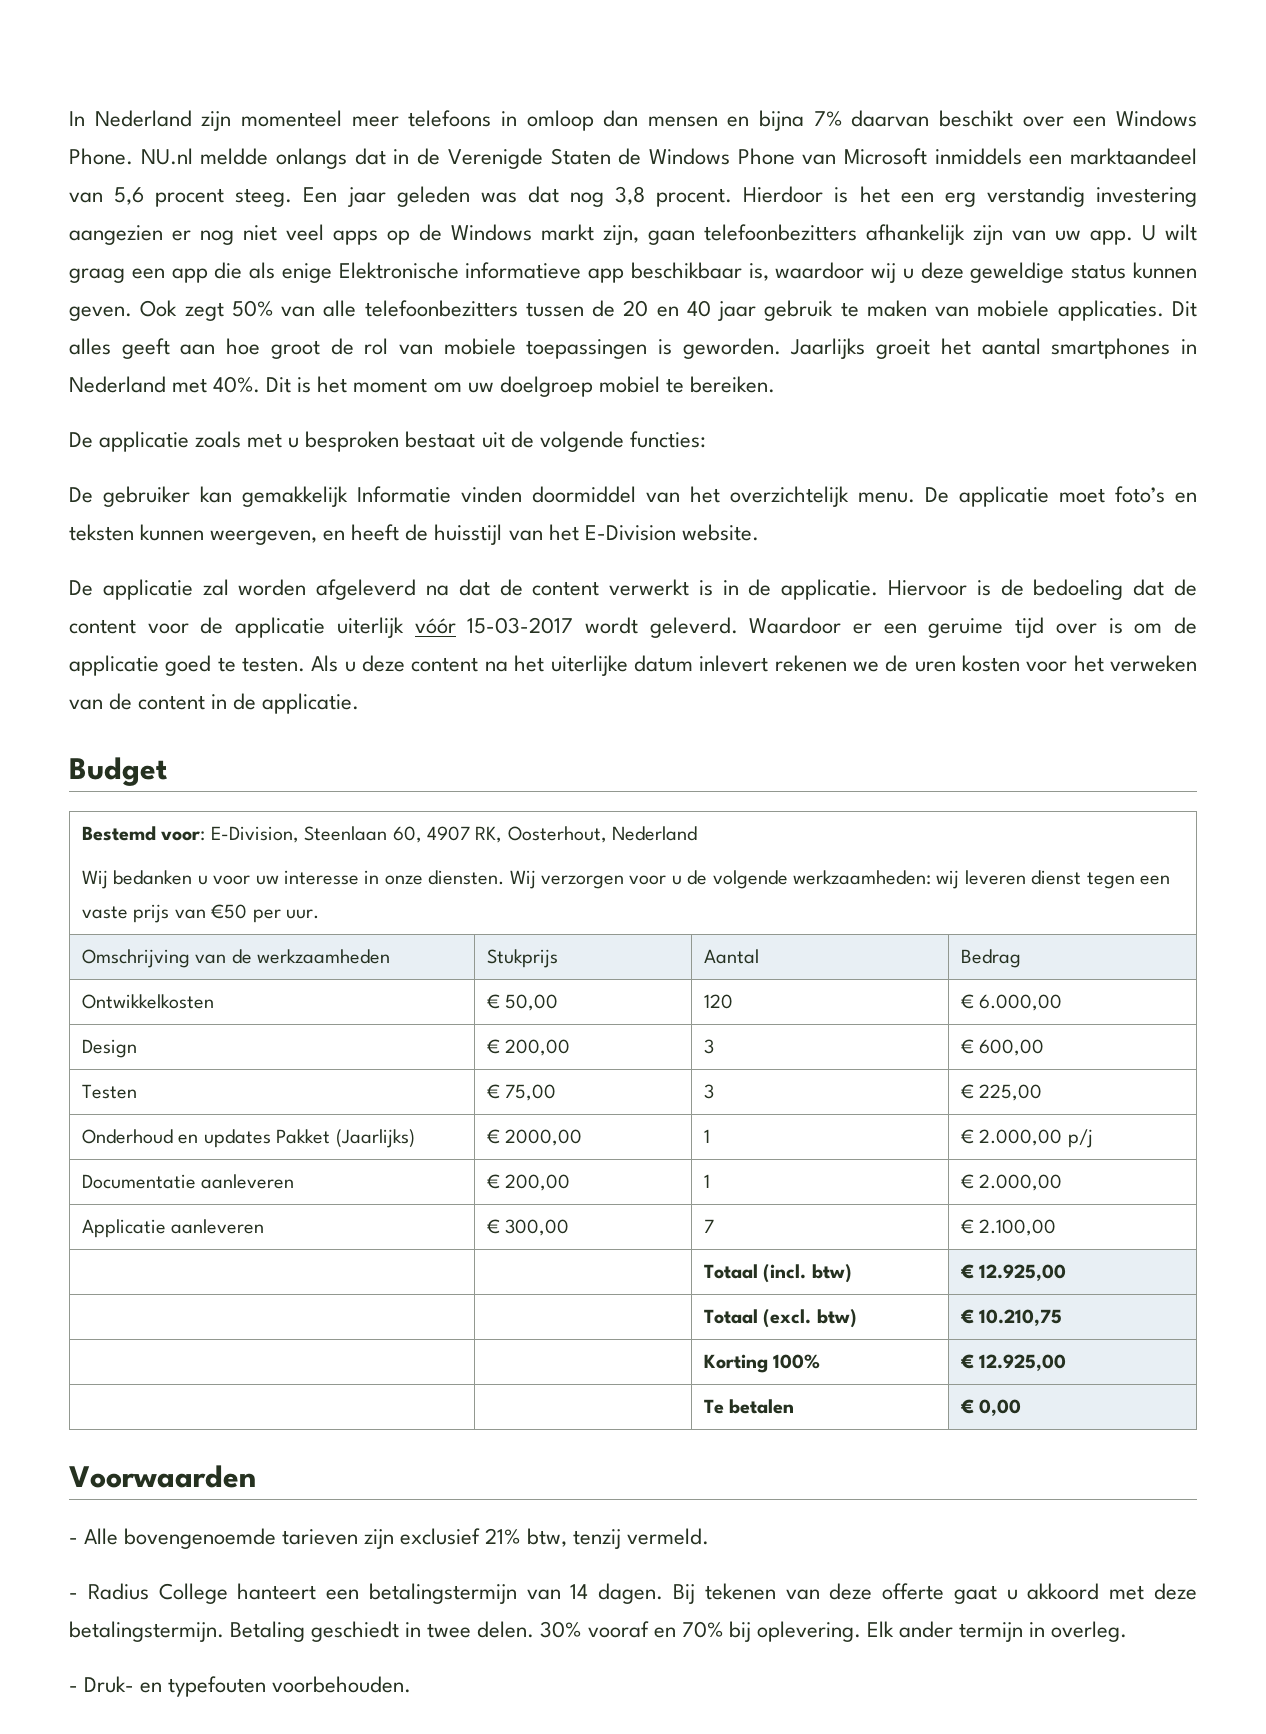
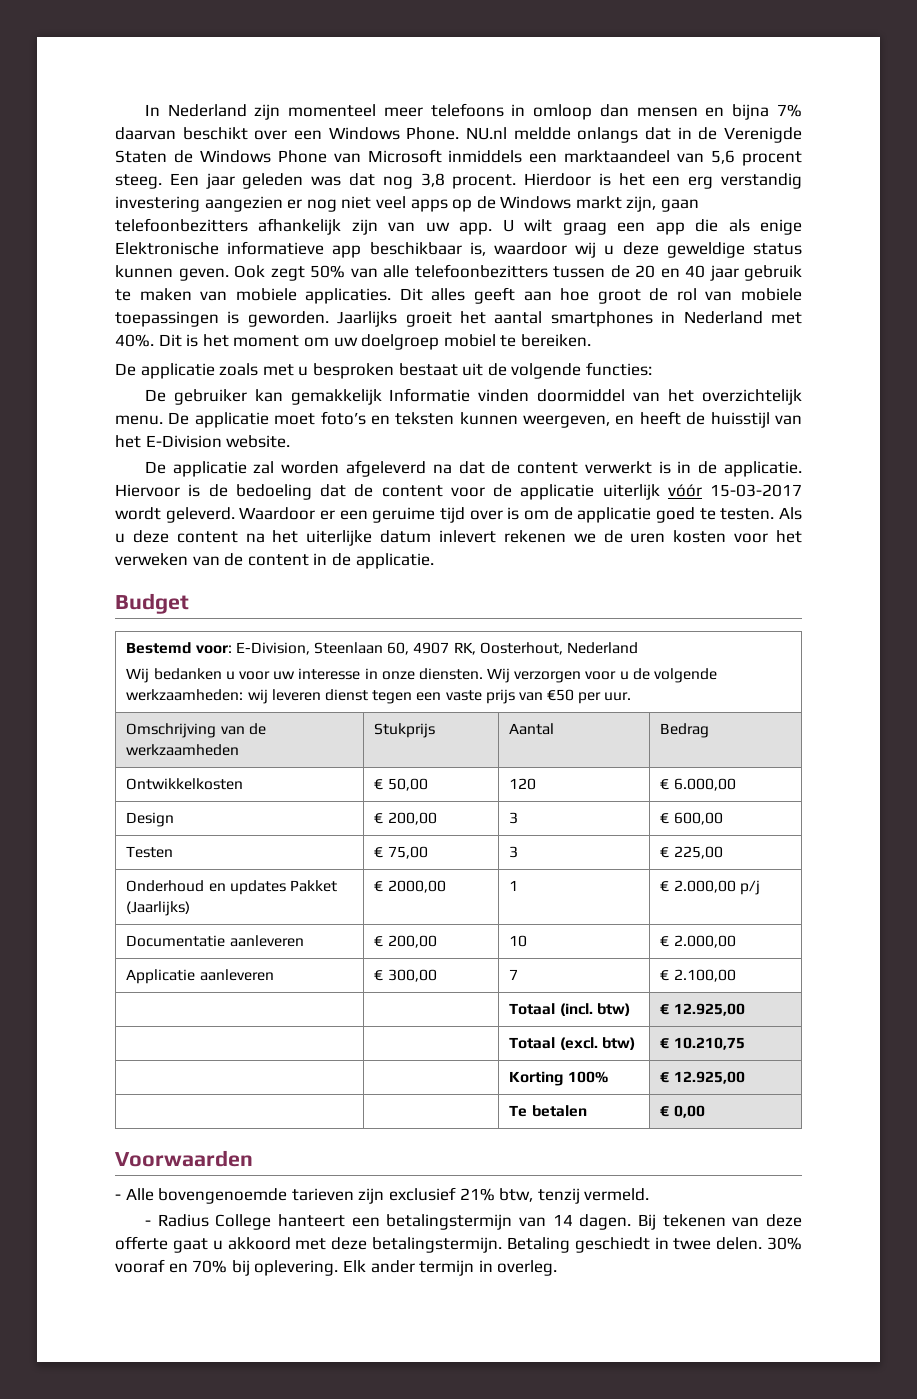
- Documentatie aanleveren | € 200,00 | 1 | € 2.000,00
+ Documentatie aanleveren | € 200,00 | 10 | € 2.000,00
- - Druk- en typefouten voorbehouden.

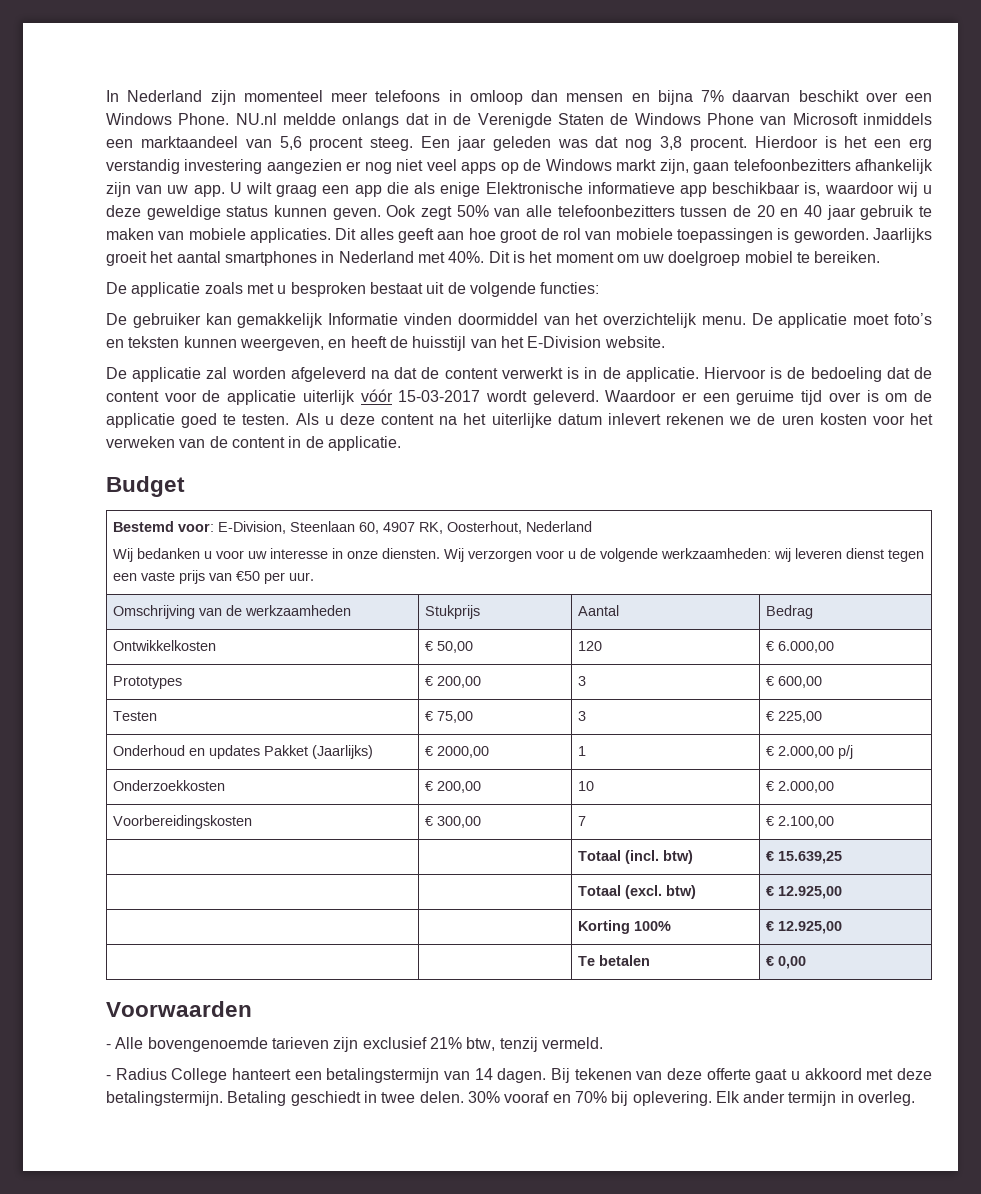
- Design | € 200,00 | 3 | € 600,00
+ Prototypes | € 200,00 | 3 | € 600,00
- Documentatie aanleveren | € 200,00 | 10 | € 2.000,00
+ Onderzoekkosten | € 200,00 | 10 | € 2.000,00
- Applicatie aanleveren | € 300,00 | 7 | € 2.100,00
+ Voorbereidingskosten | € 300,00 | 7 | € 2.100,00
- | | Totaal (incl. btw) | € 12.925,00
+ | | Totaal (incl. btw) | € 15.639,25
- | | Totaal (excl. btw) | € 10.210,75
+ | | Totaal (excl. btw) | € 12.925,00

